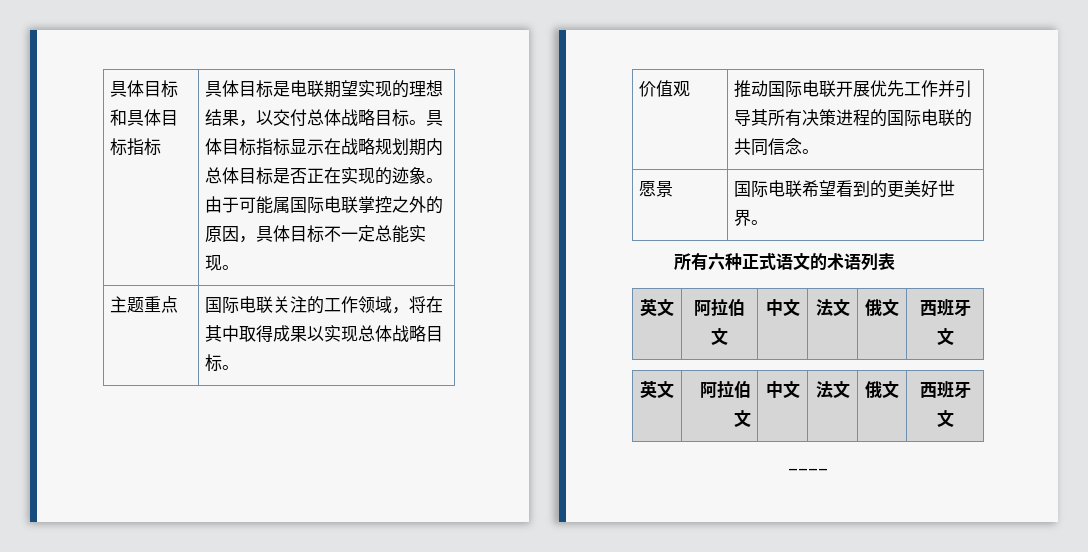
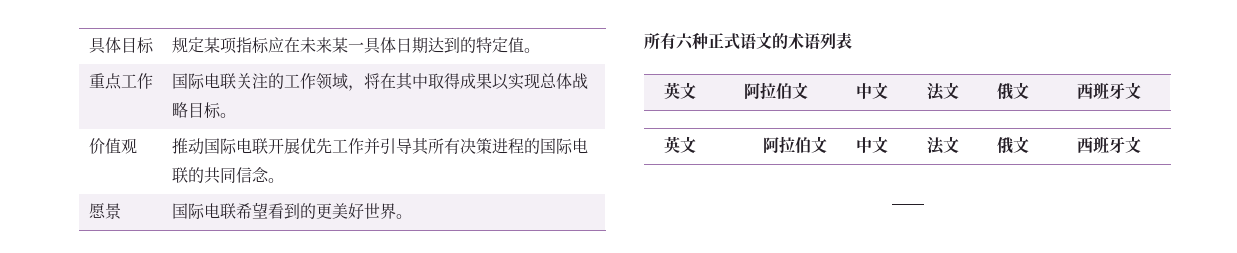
- 具体目标和具体目标指标 | 具体目标是电联期望实现的理想结果，以交付总体战略目标。具体目标指标显示在战略规划期内总体目标是否正在实现的迹象。由于可能属国际电联掌控之外的原因，具体目标不一定总能实现。
- 主题重点 | 国际电联关注的工作领域，将在其中取得成果以实现总体战略目标。
+ 具体目标 | 规定某项指标应在未来某一具体日期达到的特定值。
+ 重点工作 | 国际电联关注的工作领域，将在其中取得成果以实现总体战略目标。

